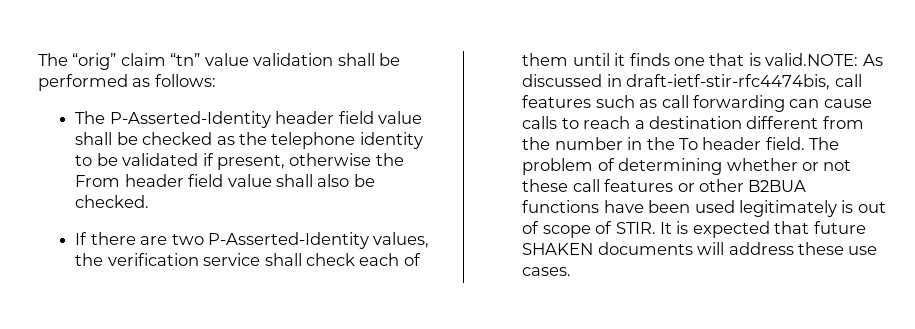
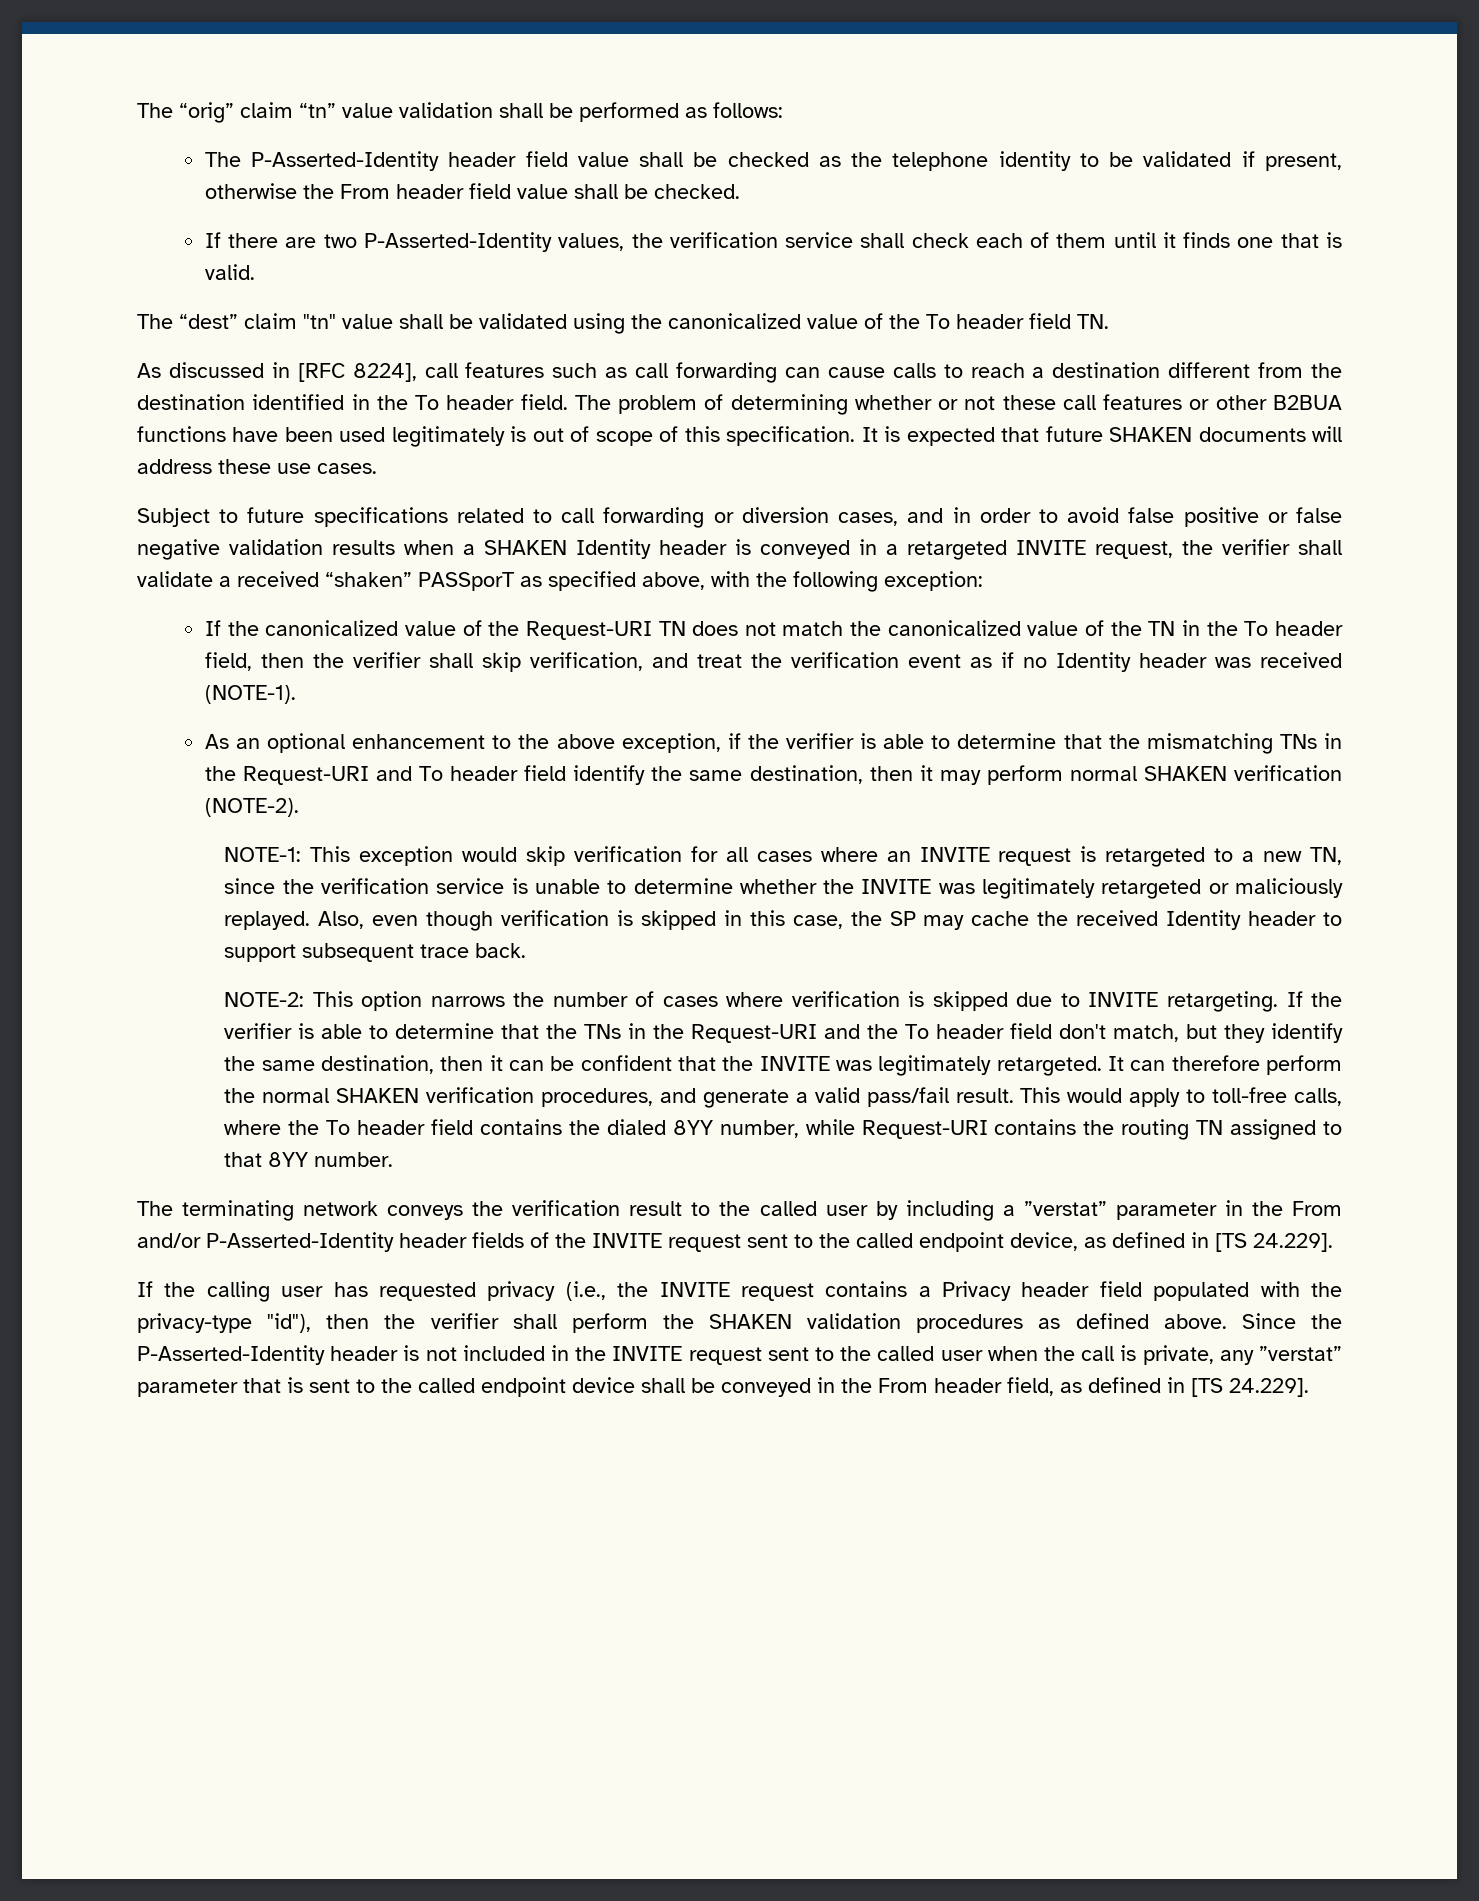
- The P-Asserted-Identity header field value shall be checked as the telephone identity to be validated if present, otherwise the From header field value shall also be checked.
+ The P-Asserted-Identity header field value shall be checked as the telephone identity to be validated if present, otherwise the From header field value shall be checked.
- If there are two P-Asserted-Identity values, the verification service shall check each of them until it finds one that is valid.NOTE: As discussed in draft-ietf-stir-rfc4474bis, call features such as call forwarding can cause calls to reach a destination different from the number in the To header field.
+ If there are two P-Asserted-Identity values, the verification service shall check each of them until it finds one that is valid.
+ The “dest” claim "tn" value shall be validated using the canonicalized value of the To header field TN.
+ As discussed in [RFC 8224], call features such as call forwarding can cause calls to reach a destination different from the destination identified in the To header field.
- The problem of determining whether or not these call features or other B2BUA functions have been used legitimately is out of scope of STIR.
+ The problem of determining whether or not these call features or other B2BUA functions have been used legitimately is out of scope of this specification.
+ Subject to future specifications related to call forwarding or diversion cases, and in order to avoid false positive or false negative validation results when a SHAKEN Identity header is conveyed in a retargeted INVITE request, the verifier shall validate a received “shaken” PASSporT as specified above, with the following exception:
+ If the canonicalized value of the Request-URI TN does not match the canonicalized value of the TN in the To header field, then the verifier shall skip verification, and treat the verification event as if no Identity header was received (NOTE-1).
+ As an optional enhancement to the above exception, if the verifier is able to determine that the mismatching TNs in the Request-URI and To header field identify the same destination, then it may perform normal SHAKEN verification (NOTE-2).
+ NOTE-1: This exception would skip verification for all cases where an INVITE request is retargeted to a new TN, since the verification service is unable to determine whether the INVITE was legitimately retargeted or maliciously replayed. Also, even though verification is skipped in this case, the SP may cache the received Identity header to support subsequent trace back.
+ NOTE-2: This option narrows the number of cases where verification is skipped due to INVITE retargeting. If the verifier is able to determine that the TNs in the Request-URI and the To header field don't match, but they identify the same destination, then it can be confident that the INVITE was legitimately retargeted. It can therefore perform the normal SHAKEN verification procedures, and generate a valid pass/fail result. This would apply to toll-free calls, where the To header field contains the dialed 8YY number, while Request-URI contains the routing TN assigned to that 8YY number.
+ The terminating network conveys the verification result to the called user by including a ”verstat” parameter in the From and/or P-Asserted-Identity header fields of the INVITE request sent to the called endpoint device, as defined in [TS 24.229].
+ If the calling user has requested privacy (i.e., the INVITE request contains a Privacy header field populated with the privacy-type "id"), then the verifier shall perform the SHAKEN validation procedures as defined above. Since the P-Asserted-Identity header is not included in the INVITE request sent to the called user when the call is private, any ”verstat” parameter that is sent to the called endpoint device shall be conveyed in the From header field, as defined in [TS 24.229].

